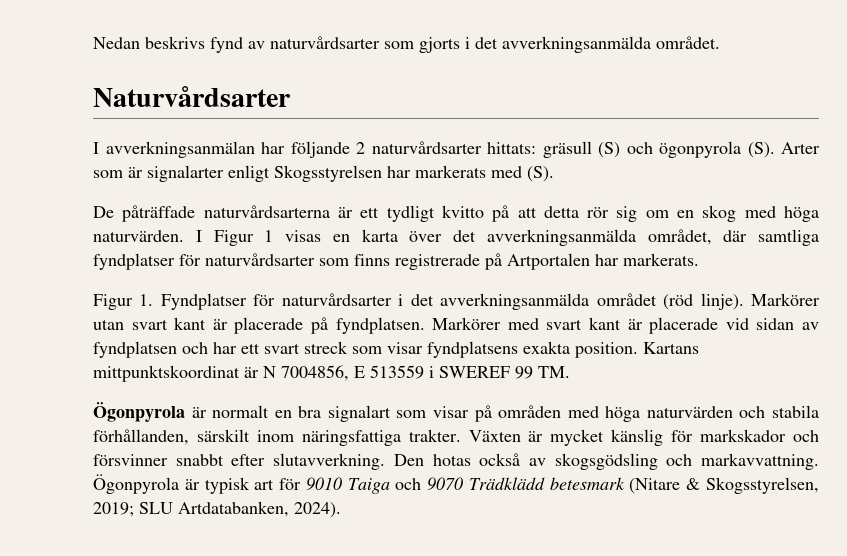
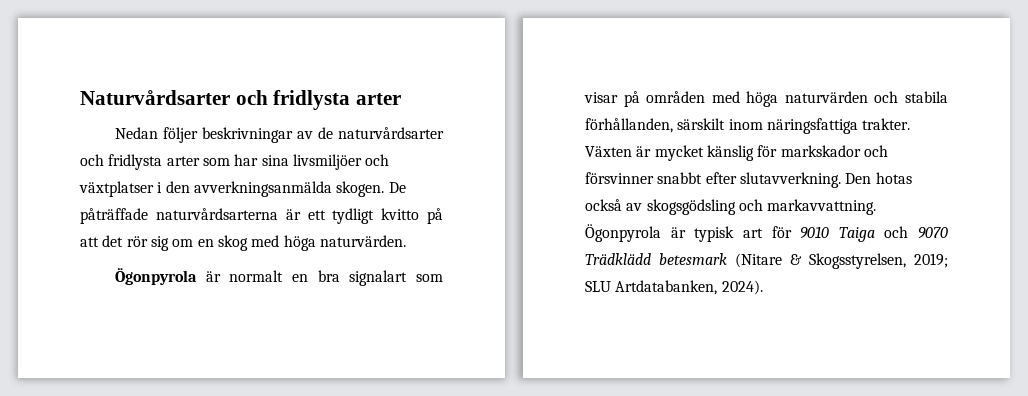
- Nedan beskrivs fynd av naturvårdsarter som gjorts i det avverkningsanmälda området.
- Naturvårdsarter
- I avverkningsanmälan har följande 2 naturvårdsarter hittats: gräsull (S) och ögonpyrola (S). Arter som är signalarter enligt Skogsstyrelsen har markerats med (S).
- De påträffade naturvårdsarterna är ett tydligt kvitto på att detta rör sig om en skog med höga naturvärden. I Figur 1 visas en karta över det avverkningsanmälda området, där samtliga fyndplatser för naturvårdsarter som finns registrerade på Artportalen har markerats.
- Figur 1. Fyndplatser för naturvårdsarter i det avverkningsanmälda området (röd linje). Markörer utan svart kant är placerade på fyndplatsen. Markörer med svart kant är placerade vid sidan av fyndplatsen och har ett svart streck som visar fyndplatsens exakta position. Kartans mittpunktskoordinat är N 7004856, E 513559 i SWEREF 99 TM.
+ Naturvårdsarter och fridlysta arter
+ Nedan följer beskrivningar av de naturvårdsarter och fridlysta arter som har sina livsmiljöer och växtplatser i den avverkningsanmälda skogen. De påträffade naturvårdsarterna är ett tydligt kvitto på att det rör sig om en skog med höga naturvärden.

